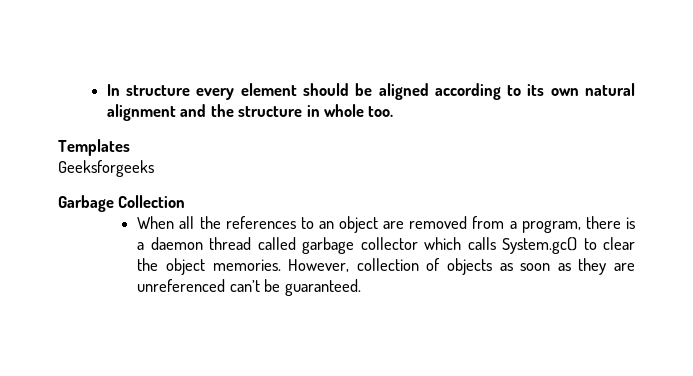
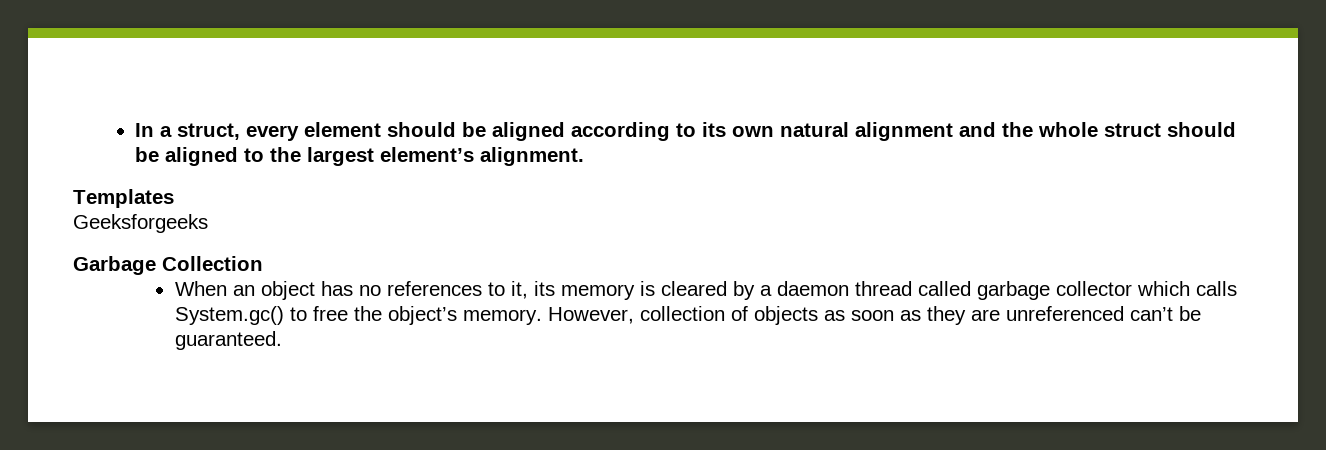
- In structure every element should be aligned according to its own natural alignment and the structure in whole too.
+ In a struct, every element should be aligned according to its own natural alignment and the whole struct should be aligned to the largest element’s alignment.
- When all the references to an object are removed from a program, there is a daemon thread called garbage collector which calls System.gc() to clear the object memories.
+ When an object has no references to it, its memory is cleared by a daemon thread called garbage collector which calls System.gc() to free the object’s memory.

